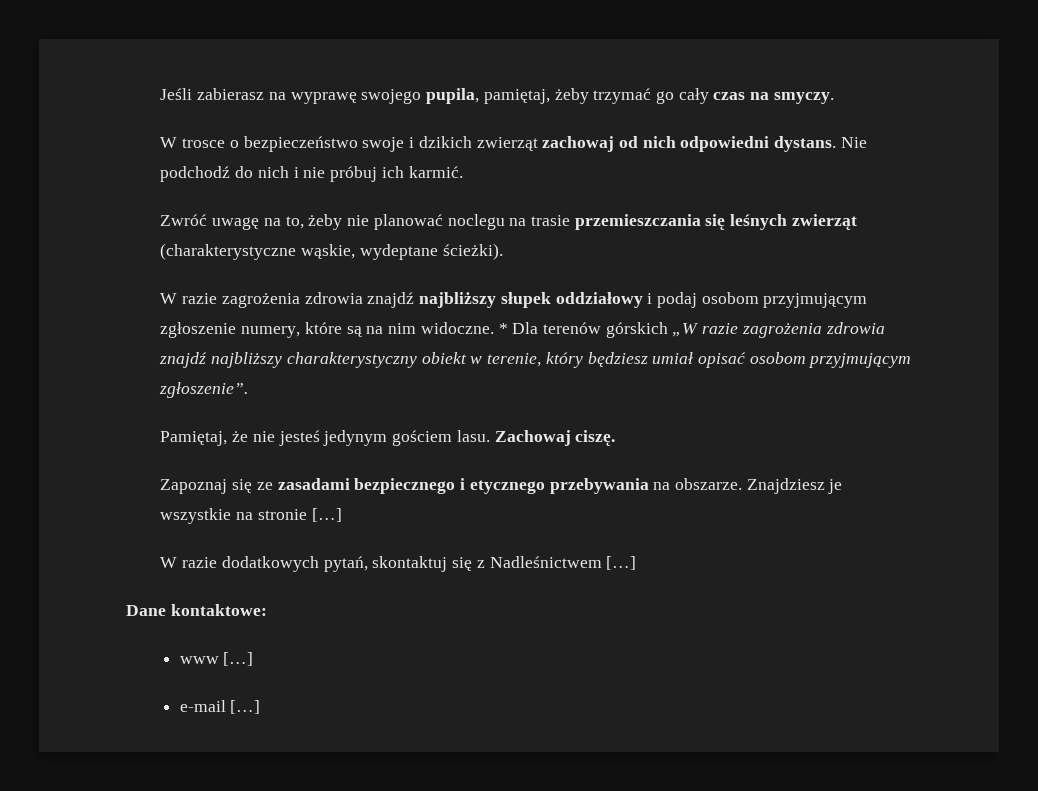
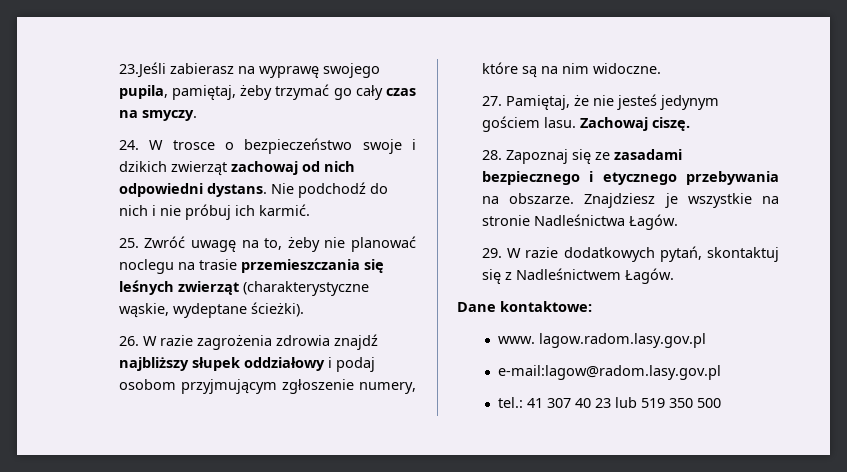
- Jeśli zabierasz na wyprawę swojego pupila, pamiętaj, żeby trzymać go cały czas na smyczy.
+ 23.Jeśli zabierasz na wyprawę swojego pupila, pamiętaj, żeby trzymać go cały czas na smyczy.
- W trosce o bezpieczeństwo swoje i dzikich zwierząt zachowaj od nich odpowiedni dystans.
+ 24. W trosce o bezpieczeństwo swoje i dzikich zwierząt zachowaj od nich odpowiedni dystans.
- Zwróć uwagę na to, żeby nie planować noclegu na trasie przemieszczania się leśnych zwierząt (charakterystyczne wąskie, wydeptane ścieżki).
+ 25. Zwróć uwagę na to, żeby nie planować noclegu na trasie przemieszczania się leśnych zwierząt (charakterystyczne wąskie, wydeptane ścieżki).
- W razie zagrożenia zdrowia znajdź najbliższy słupek oddziałowy i podaj osobom przyjmującym zgłoszenie numery, które są na nim widoczne. * Dla terenów górskich „W razie zagrożenia zdrowia znajdź najbliższy charakterystyczny obiekt w terenie, który będziesz umiał opisać osobom przyjmującym zgłoszenie”.
- Pamiętaj, że nie jesteś jedynym gościem lasu.
+ 26. W razie zagrożenia zdrowia znajdź najbliższy słupek oddziałowy i podaj osobom przyjmującym zgłoszenie numery, które są na nim widoczne.
+ 27. Pamiętaj, że nie jesteś jedynym gościem lasu.
- Zapoznaj się ze zasadami bezpiecznego i etycznego przebywania na obszarze.
+ 28. Zapoznaj się ze zasadami bezpiecznego i etycznego przebywania na obszarze.
- Znajdziesz je wszystkie na stronie […]
- W razie dodatkowych pytań, skontaktuj się z Nadleśnictwem […]
+ Znajdziesz je wszystkie na stronie Nadleśnictwa Łagów.
+ 29. W razie dodatkowych pytań, skontaktuj się z Nadleśnictwem Łagów.
- www […]
- e-mail […]
+ www. lagow.radom.lasy.gov.pl
+ e-mail:lagow@radom.lasy.gov.pl
+ tel.: 41 307 40 23 lub 519 350 500

